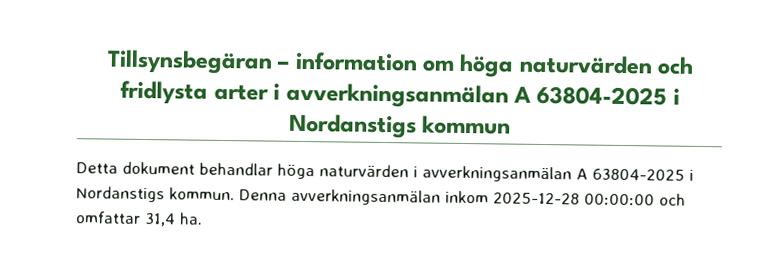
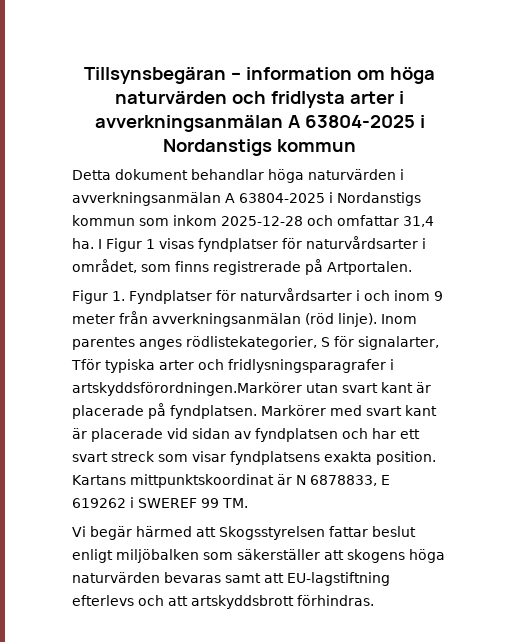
- Detta dokument behandlar höga naturvärden i avverkningsanmälan A 63804-2025 i Nordanstigs kommun. Denna avverkningsanmälan inkom 2025-12-28 00:00:00 och omfattar 31,4 ha.
+ Detta dokument behandlar höga naturvärden i avverkningsanmälan A 63804-2025 i Nordanstigs kommun som inkom 2025-12-28 och omfattar 31,4 ha.
+ I Figur 1 visas fyndplatser för naturvårdsarter i området, som finns registrerade på Artportalen.
+ Figur 1. Fyndplatser för naturvårdsarter i och inom 9 meter från avverkningsanmälan (röd linje). Inom parentes anges rödlistekategorier, S för signalarter, Tför typiska arter och fridlysningsparagrafer i artskyddsförordningen.Markörer utan svart kant är placerade på fyndplatsen. Markörer med svart kant är placerade vid sidan av fyndplatsen och har ett svart streck som visar fyndplatsens exakta position. Kartans mittpunktskoordinat är N 6878833, E 619262 i SWEREF 99 TM.
+ Vi begär härmed att Skogsstyrelsen fattar beslut enligt miljöbalken som säkerställer att skogens höga naturvärden bevaras samt att EU-lagstiftning efterlevs och att artskyddsbrott förhindras.

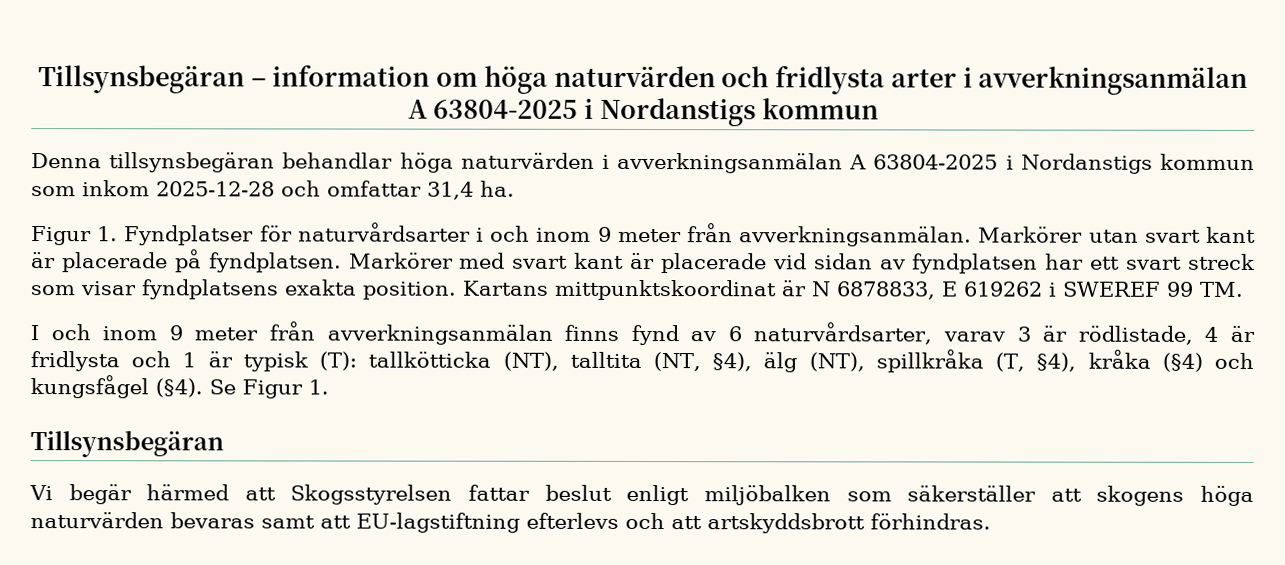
- Detta dokument behandlar höga naturvärden i avverkningsanmälan A 63804-2025 i Nordanstigs kommun som inkom 2025-12-28 och omfattar 31,4 ha. I Figur 1 visas fyndplatser för naturvårdsarter i området, som finns registrerade på Artportalen.
+ Denna tillsynsbegäran behandlar höga naturvärden i avverkningsanmälan A 63804-2025 i Nordanstigs kommun som inkom 2025-12-28 och omfattar 31,4 ha.
- Figur 1. Fyndplatser för naturvårdsarter i och inom 9 meter från avverkningsanmälan (röd linje). Inom parentes anges rödlistekategorier, S för signalarter, Tför typiska arter och fridlysningsparagrafer i artskyddsförordningen.Markörer utan svart kant är placerade på fyndplatsen.
+ Figur 1. Fyndplatser för naturvårdsarter i och inom 9 meter från avverkningsanmälan. Markörer utan svart kant är placerade på fyndplatsen.
- Markörer med svart kant är placerade vid sidan av fyndplatsen och har ett svart streck som visar fyndplatsens exakta position.
+ Markörer med svart kant är placerade vid sidan av fyndplatsen har ett svart streck som visar fyndplatsens exakta position.
+ I och inom 9 meter från avverkningsanmälan finns fynd av 6 naturvårdsarter, varav 3 är rödlistade, 4 är fridlysta och 1 är typisk (T): tallkötticka (NT), talltita (NT, §4), älg (NT), spillkråka (T, §4), kråka (§4) och kungsfågel (§4). Se Figur 1.
+ Tillsynsbegäran

